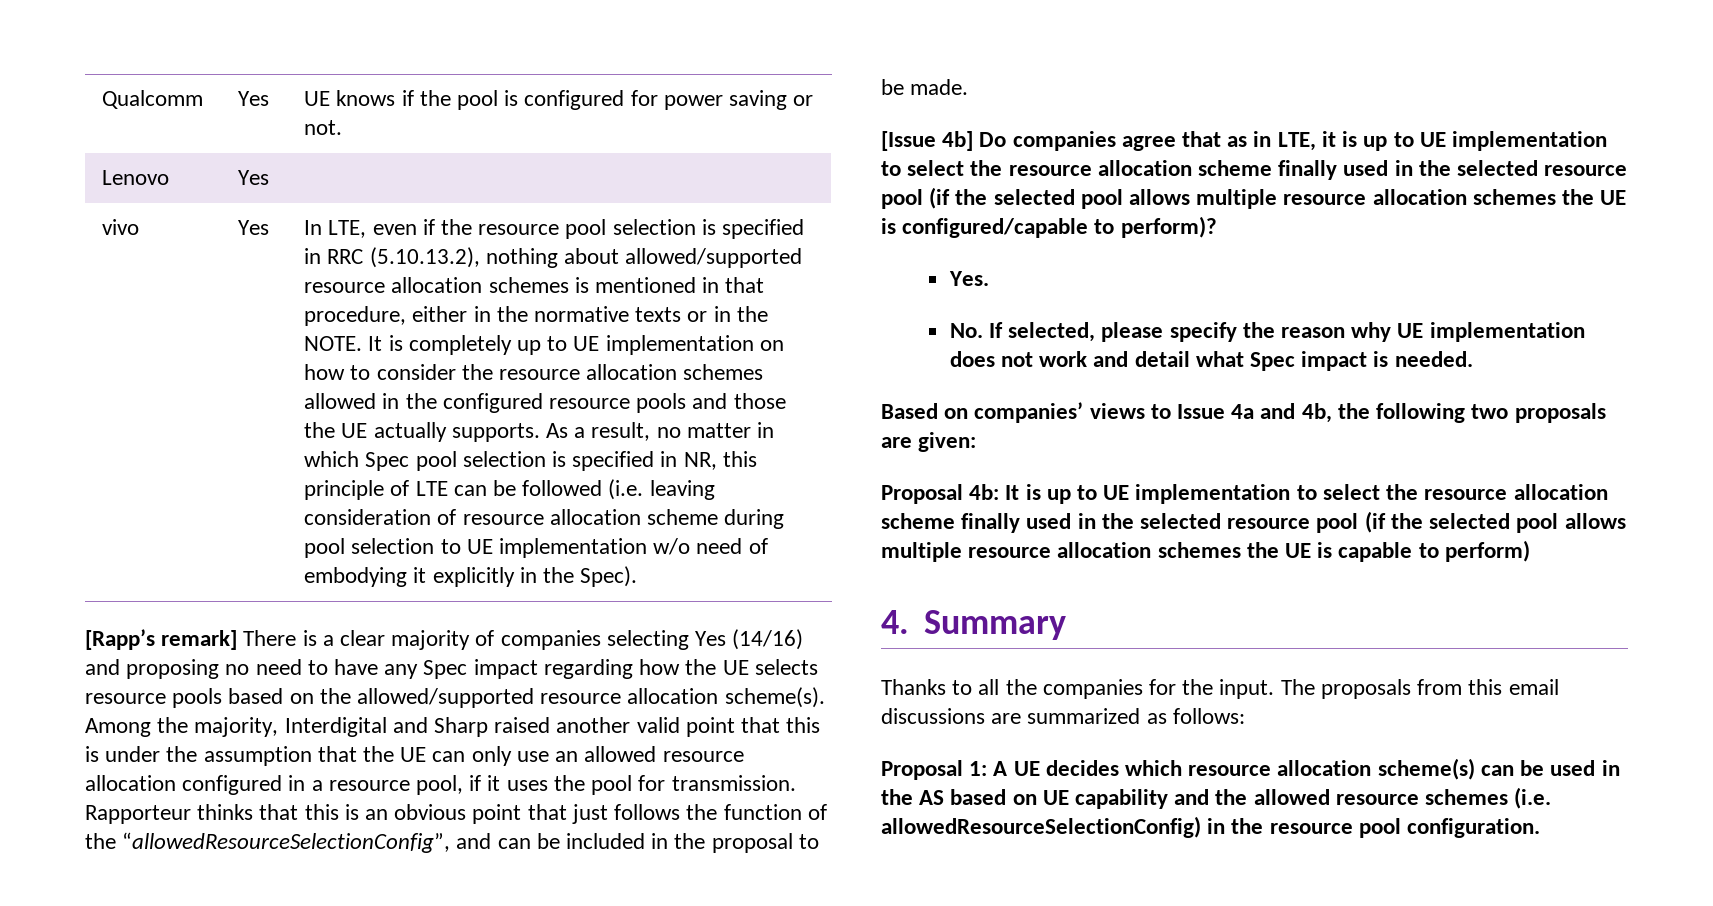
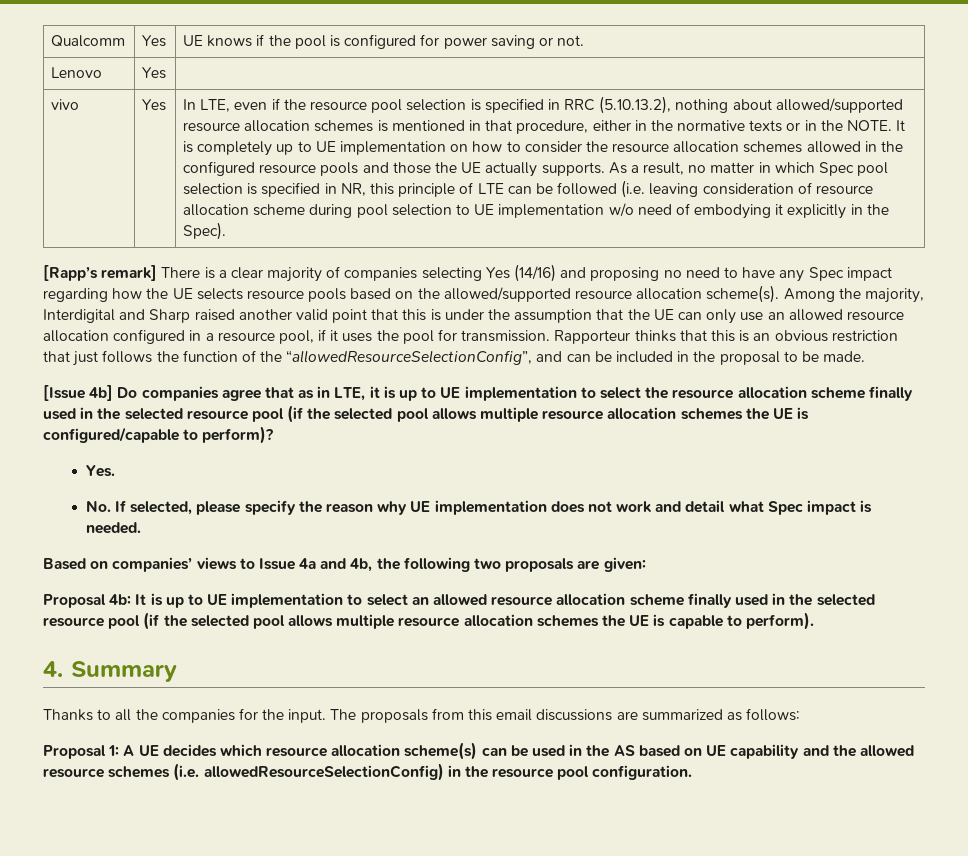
- Rapporteur thinks that this is an obvious point that just follows the function of the “allowedResourceSelectionConfig”, and can be included in the proposal to be made.
+ Rapporteur thinks that this is an obvious restriction that just follows the function of the “allowedResourceSelectionConfig”, and can be included in the proposal to be made.
- Proposal 4b: It is up to UE implementation to select the resource allocation scheme finally used in the selected resource pool (if the selected pool allows multiple resource allocation schemes the UE is capable to perform)
+ Proposal 4b: It is up to UE implementation to select an allowed resource allocation scheme finally used in the selected resource pool (if the selected pool allows multiple resource allocation schemes the UE is capable to perform).

